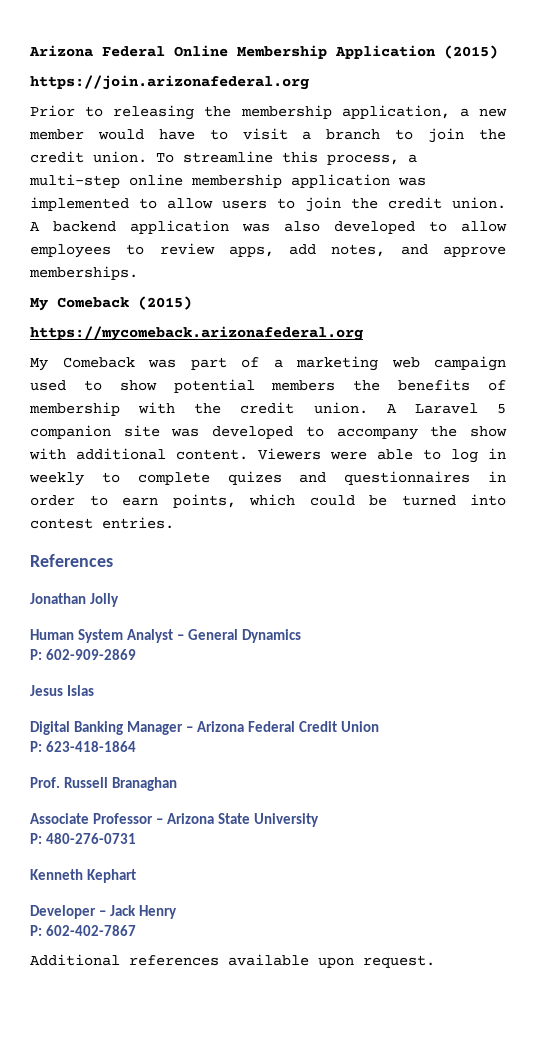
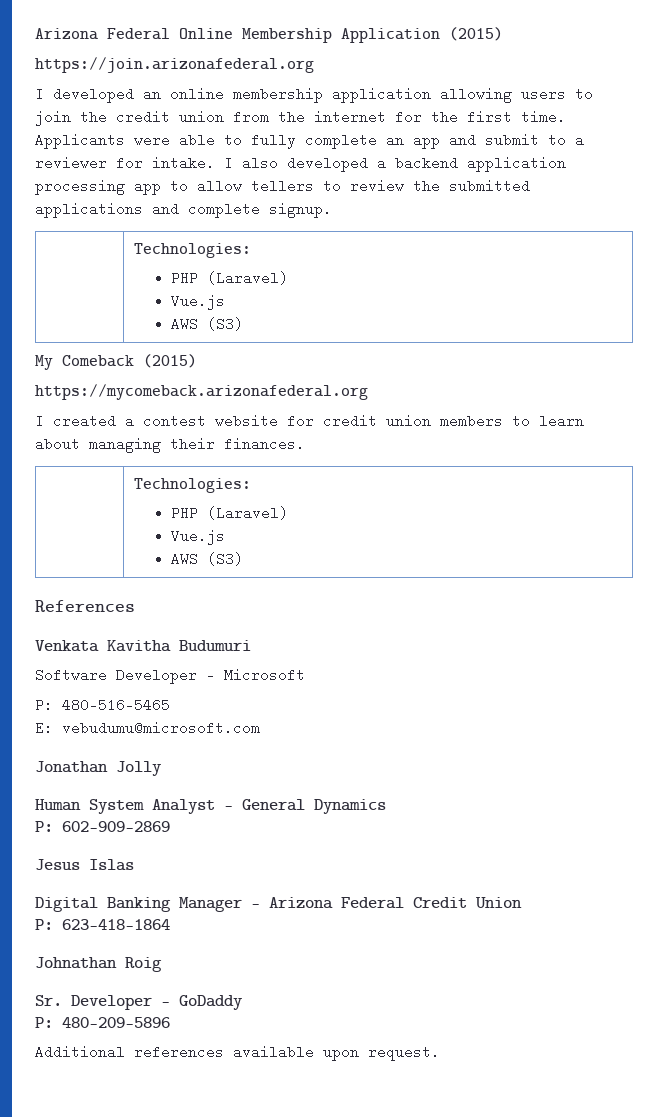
- Prior to releasing the membership application, a new member would have to visit a branch to join the credit union. To streamline this process, a multi-step online membership application was implemented to allow users to join the credit union. A backend application was also developed to allow employees to review apps, add notes, and approve memberships.
+ I developed an online membership application allowing users to join the credit union from the internet for the first time. Applicants were able to fully complete an app and submit to a reviewer for intake. I also developed a backend application processing app to allow tellers to review the submitted applications and complete signup.
+ | Technologies:
+ PHP (Laravel)
+ Vue.js
+ AWS (S3)
  My Comeback (2015)
  https://mycomeback.arizonafederal.org
- My Comeback was part of a marketing web campaign used to show potential members the benefits of membership with the credit union. A Laravel 5 companion site was developed to accompany the show with additional content. Viewers were able to log in weekly to complete quizes and questionnaires in order to earn points, which could be turned into contest entries.
+ I created a contest website for credit union members to learn about managing their finances.
+ | Technologies:
+ PHP (Laravel)
+ Vue.js
+ AWS (S3)
  References
+ Venkata Kavitha Budumuri
+ Software Developer – Microsoft
+ P: 480-516-5465
+ E: vebudumu@microsoft.com
- Prof. Russell Branaghan
- Associate Professor – Arizona State University
- P: 480-276-0731
- Kenneth Kephart
- Developer – Jack Henry
- P: 602-402-7867
+ Johnathan Roig
+ Sr. Developer – GoDaddy
+ P: 480-209-5896

